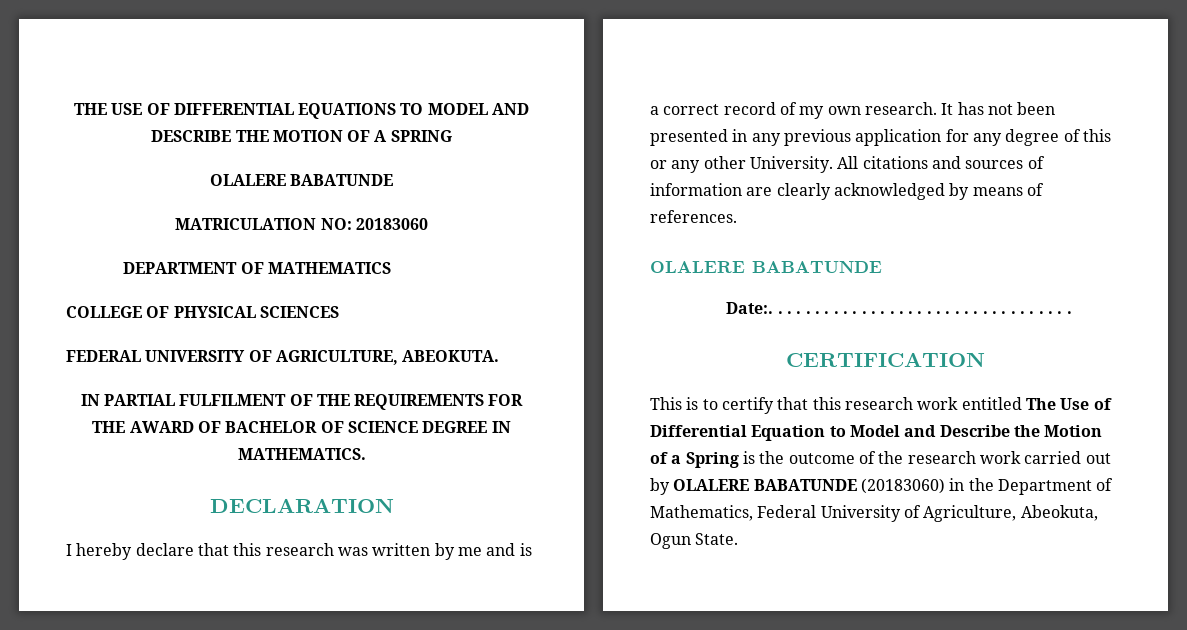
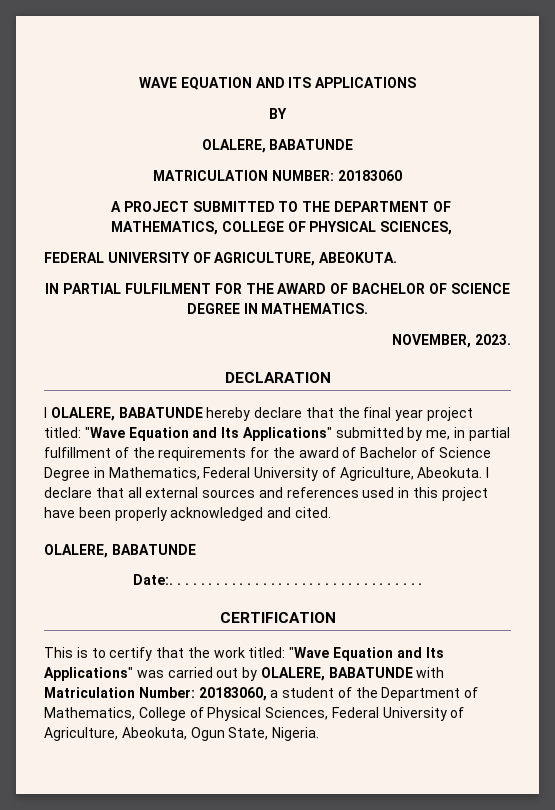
- THE USE OF DIFFERENTIAL EQUATIONS TO MODEL AND DESCRIBE THE MOTION OF A SPRING
- OLALERE BABATUNDE
+ WAVE EQUATION AND ITS APPLICATIONS
+ BY
+ OLALERE, BABATUNDE
- MATRICULATION NO: 20183060
+ MATRICULATION NUMBER: 20183060
- DEPARTMENT OF MATHEMATICS
- COLLEGE OF PHYSICAL SCIENCES
+ A PROJECT SUBMITTED TO THE DEPARTMENT OF MATHEMATICS, COLLEGE OF PHYSICAL SCIENCES,
- IN PARTIAL FULFILMENT OF THE REQUIREMENTS FOR THE AWARD OF BACHELOR OF SCIENCE DEGREE IN MATHEMATICS.
+ IN PARTIAL FULFILMENT FOR THE AWARD OF BACHELOR OF SCIENCE DEGREE IN MATHEMATICS.
+ NOVEMBER, 2023.
- I hereby declare that this research was written by me and is a correct record of my own research. It has not been presented in any previous application for any degree of this or any other University. All citations and sources of information are clearly acknowledged by means of references.
- OLALERE BABATUNDE
+ I OLALERE, BABATUNDE hereby declare that the final year project titled: "Wave Equation and Its Applications" submitted by me, in partial fulfillment of the requirements for the award of Bachelor of Science Degree in Mathematics, Federal University of Agriculture, Abeokuta. I declare that all external sources and references used in this project have been properly acknowledged and cited.
+ OLALERE, BABATUNDE
- This is to certify that this research work entitled The Use of Differential Equation to Model and Describe the Motion of a Spring is the outcome of the research work carried out by OLALERE BABATUNDE (20183060) in the Department of Mathematics, Federal University of Agriculture, Abeokuta, Ogun State.
+ This is to certify that the work titled: "Wave Equation and Its Applications" was carried out by OLALERE, BABATUNDE with Matriculation Number: 20183060, a student of the Department of Mathematics, College of Physical Sciences, Federal University of Agriculture, Abeokuta, Ogun State, Nigeria.

